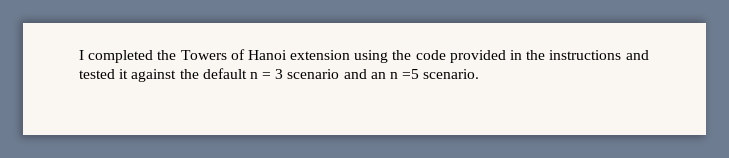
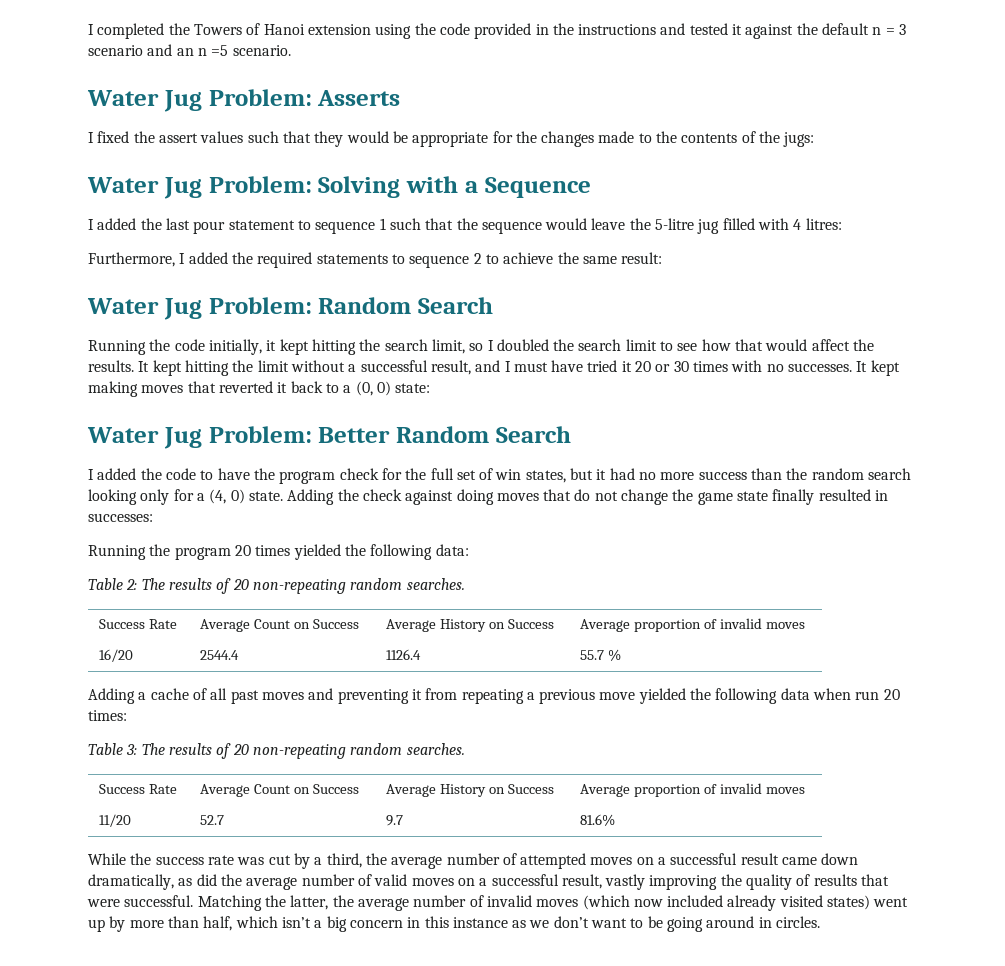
+ Water Jug Problem: Asserts
+ I fixed the assert values such that they would be appropriate for the changes made to the contents of the jugs:
+ Water Jug Problem: Solving with a Sequence
+ I added the last pour statement to sequence 1 such that the sequence would leave the 5-litre jug filled with 4 litres:
+ Furthermore, I added the required statements to sequence 2 to achieve the same result:
+ Water Jug Problem: Random Search
+ Running the code initially, it kept hitting the search limit, so I doubled the search limit to see how that would affect the results. It kept hitting the limit without a successful result, and I must have tried it 20 or 30 times with no successes. It kept making moves that reverted it back to a (0, 0) state:
+ Water Jug Problem: Better Random Search
+ I added the code to have the program check for the full set of win states, but it had no more success than the random search looking only for a (4, 0) state. Adding the check against doing moves that do not change the game state finally resulted in successes:
+ Running the program 20 times yielded the following data:
+ Table 2: The results of 20 non-repeating random searches.
+ Success Rate | Average Count on Success | Average History on Success | Average proportion of invalid moves
+ 16/20 | 2544.4 | 1126.4 | 55.7 %
+ Adding a cache of all past moves and preventing it from repeating a previous move yielded the following data when run 20 times:
+ Table 3: The results of 20 non-repeating random searches.
+ Success Rate | Average Count on Success | Average History on Success | Average proportion of invalid moves
+ 11/20 | 52.7 | 9.7 | 81.6%
+ While the success rate was cut by a third, the average number of attempted moves on a successful result came down dramatically, as did the average number of valid moves on a successful result, vastly improving the quality of results that were successful. Matching the latter, the average number of invalid moves (which now included already visited states) went up by more than half, which isn’t a big concern in this instance as we don’t want to be going around in circles.

